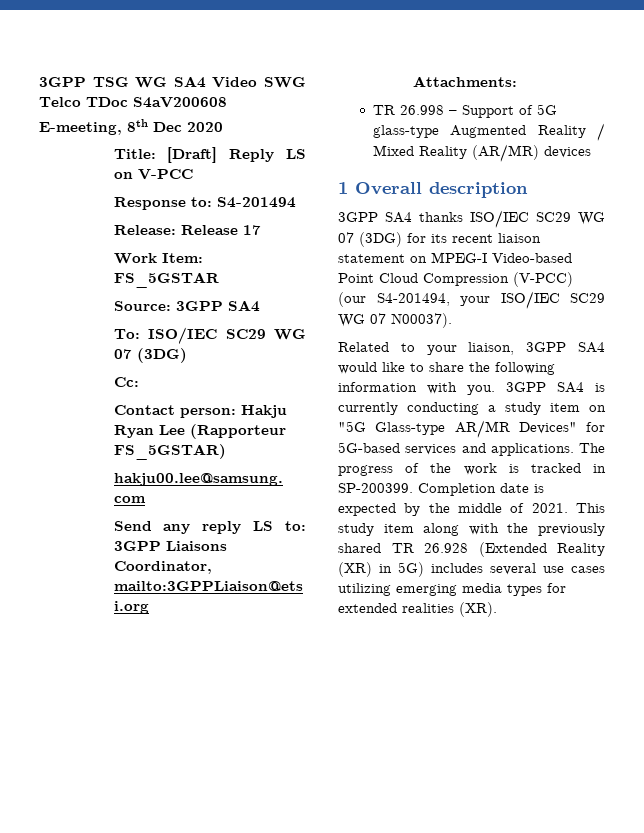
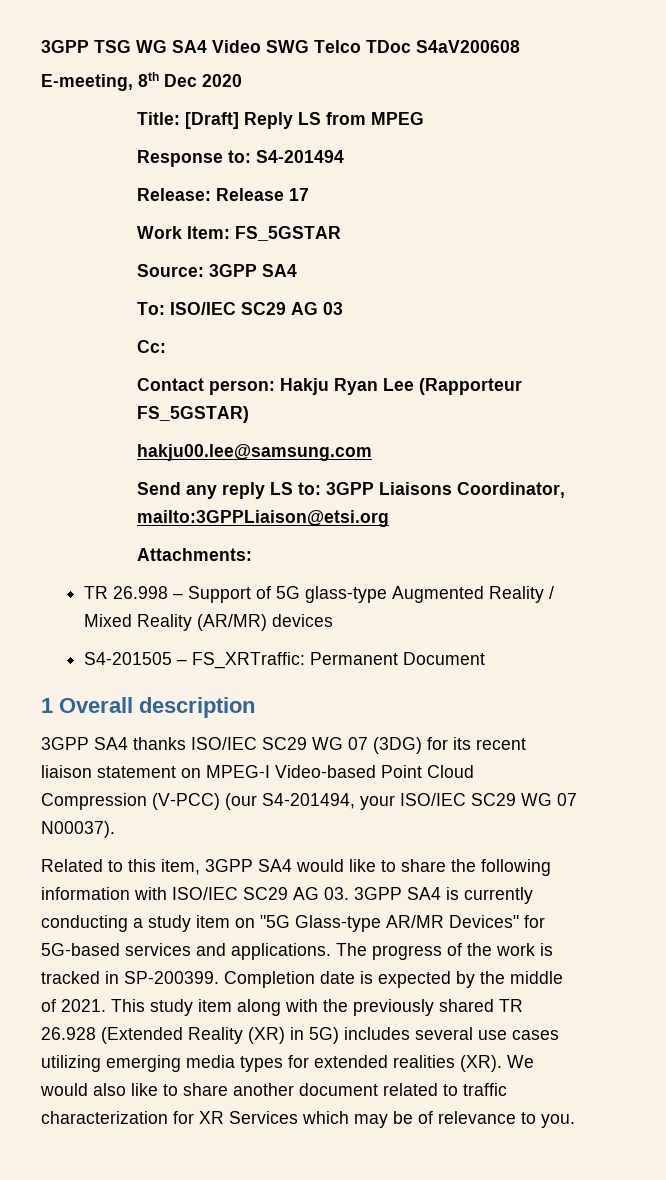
- Title: [Draft] Reply LS on V-PCC
+ Title: [Draft] Reply LS from MPEG
- To: ISO/IEC SC29 WG 07 (3DG)
+ To: ISO/IEC SC29 AG 03
+ S4-201505 – FS_XRTraffic: Permanent Document
- Related to your liaison, 3GPP SA4 would like to share the following information with you. 3GPP SA4 is currently conducting a study item on "5G Glass-type AR/MR Devices" for 5G-based services and applications.
+ Related to this item, 3GPP SA4 would like to share the following information with ISO/IEC SC29 AG 03. 3GPP SA4 is currently conducting a study item on "5G Glass-type AR/MR Devices" for 5G-based services and applications.
- This study item along with the previously shared TR 26.928 (Extended Reality (XR) in 5G) includes several use cases utilizing emerging media types for extended realities (XR).
+ This study item along with the previously shared TR 26.928 (Extended Reality (XR) in 5G) includes several use cases utilizing emerging media types for extended realities (XR). We would also like to share another document related to traffic characterization for XR Services which may be of relevance to you.

